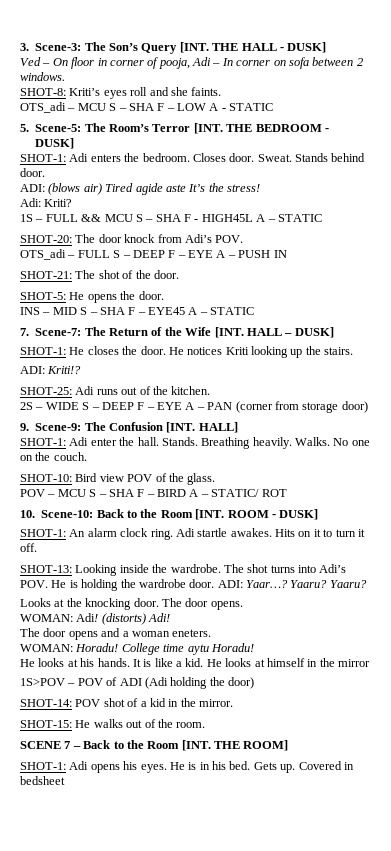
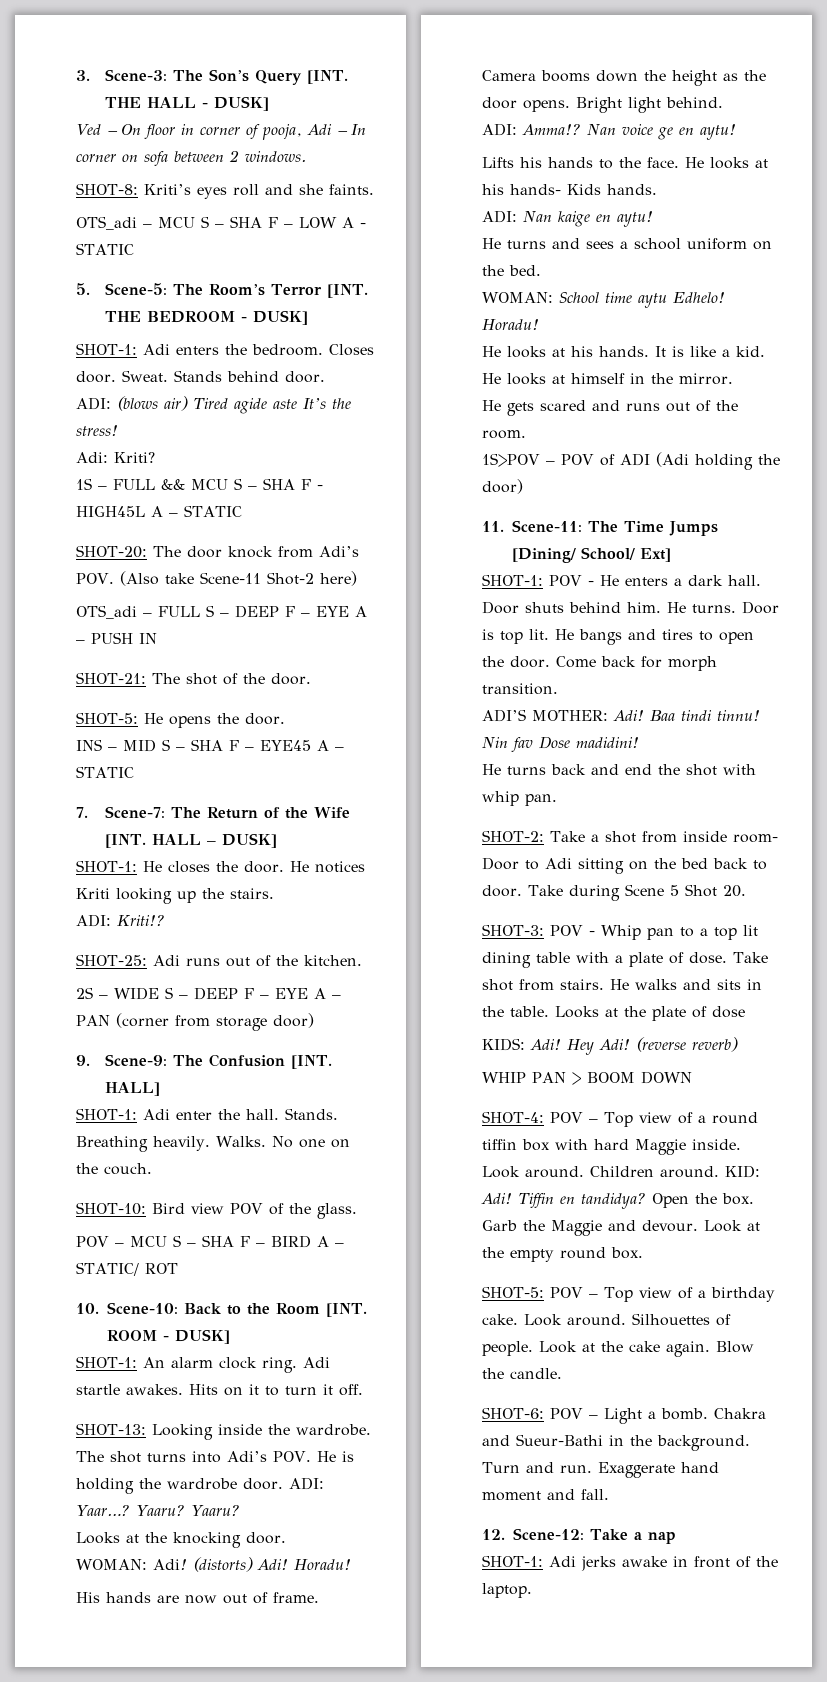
- SHOT-20: The door knock from Adi’s POV.
+ SHOT-20: The door knock from Adi’s POV. (Also take Scene-11 Shot-2 here)
- The door opens.
- (distorts) Adi!
- The door opens and a woman eneters.
- WOMAN: Horadu! College time aytu Horadu!
+ (distorts) Adi! Horadu!
+ His hands are now out of frame. Camera booms down the height as the door opens. Bright light behind.
+ ADI: Amma!? Nan voice ge en aytu!
+ Lifts his hands to the face. He looks at his hands- Kids hands.
+ ADI: Nan kaige en aytu!
+ He turns and sees a school uniform on the bed.
+ WOMAN: School time aytu Edhelo! Horadu!
- He looks at himself in the mirror
+ He looks at himself in the mirror.
+ He gets scared and runs out of the room.
- SHOT-14: POV shot of a kid in the mirror.
- SHOT-15: He walks out of the room.
- SCENE 7 – Back to the Room [INT. THE ROOM]
- SHOT-1: Adi opens his eyes. He is in his bed. Gets up. Covered in bedsheet
+ 11. Scene-11: The Time Jumps [Dining/ School/ Ext]
+ SHOT-1: POV - He enters a dark hall. Door shuts behind him. He turns. Door is top lit. He bangs and tires to open the door. Come back for morph transition.
+ ADI’S MOTHER: Adi! Baa tindi tinnu! Nin fav Dose madidini!
+ He turns back and end the shot with whip pan.
+ SHOT-2: Take a shot from inside room- Door to Adi sitting on the bed back to door. Take during Scene 5 Shot 20.
+ SHOT-3: POV - Whip pan to a top lit dining table with a plate of dose. Take shot from stairs. He walks and sits in the table. Looks at the plate of dose
+ KIDS: Adi! Hey Adi! (reverse reverb)
+ WHIP PAN > BOOM DOWN
+ SHOT-4: POV – Top view of a round tiffin box with hard Maggie inside. Look around. Children around. KID: Adi! Tiffin en tandidya? Open the box. Garb the Maggie and devour. Look at the empty round box.
+ SHOT-5: POV – Top view of a birthday cake. Look around. Silhouettes of people. Look at the cake again. Blow the candle.
+ SHOT-6: POV – Light a bomb. Chakra and Sueur-Bathi in the background. Turn and run. Exaggerate hand moment and fall.
+ 12. Scene-12: Take a nap
+ SHOT-1: Adi jerks awake in front of the laptop.

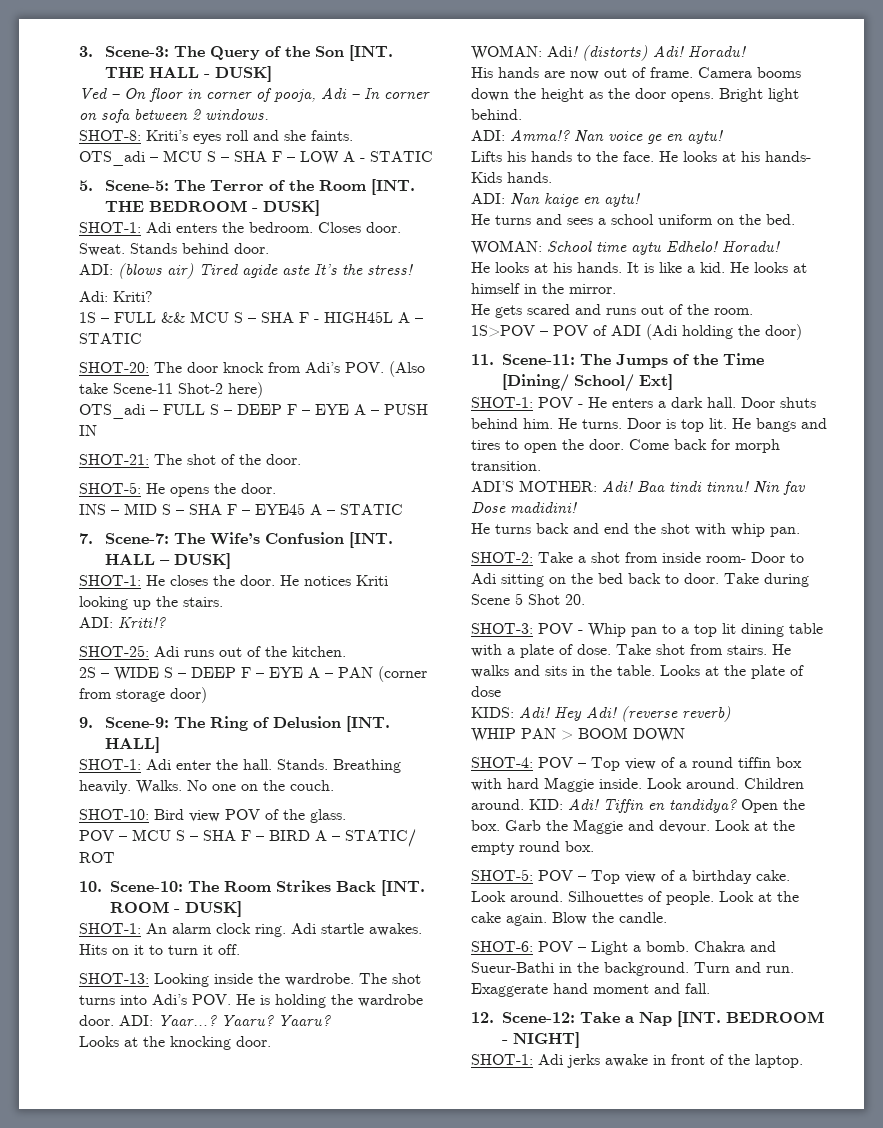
- 3. Scene-3: The Son’s Query [INT. THE HALL - DUSK]
+ 3. Scene-3: The Query of the Son [INT. THE HALL - DUSK]
- 5. Scene-5: The Room’s Terror [INT. THE BEDROOM - DUSK]
+ 5. Scene-5: The Terror of the Room [INT. THE BEDROOM - DUSK]
- 7. Scene-7: The Return of the Wife [INT. HALL – DUSK]
+ 7. Scene-7: The Wife’s Confusion [INT. HALL – DUSK]
- 9. Scene-9: The Confusion [INT. HALL]
+ 9. Scene-9: The Ring of Delusion [INT. HALL]
- 10. Scene-10: Back to the Room [INT. ROOM - DUSK]
+ 10. Scene-10: The Room Strikes Back [INT. ROOM - DUSK]
- 11. Scene-11: The Time Jumps [Dining/ School/ Ext]
+ 11. Scene-11: The Jumps of the Time [Dining/ School/ Ext]
- 12. Scene-12: Take a nap
+ 12. Scene-12: Take a Nap [INT. BEDROOM - NIGHT]

